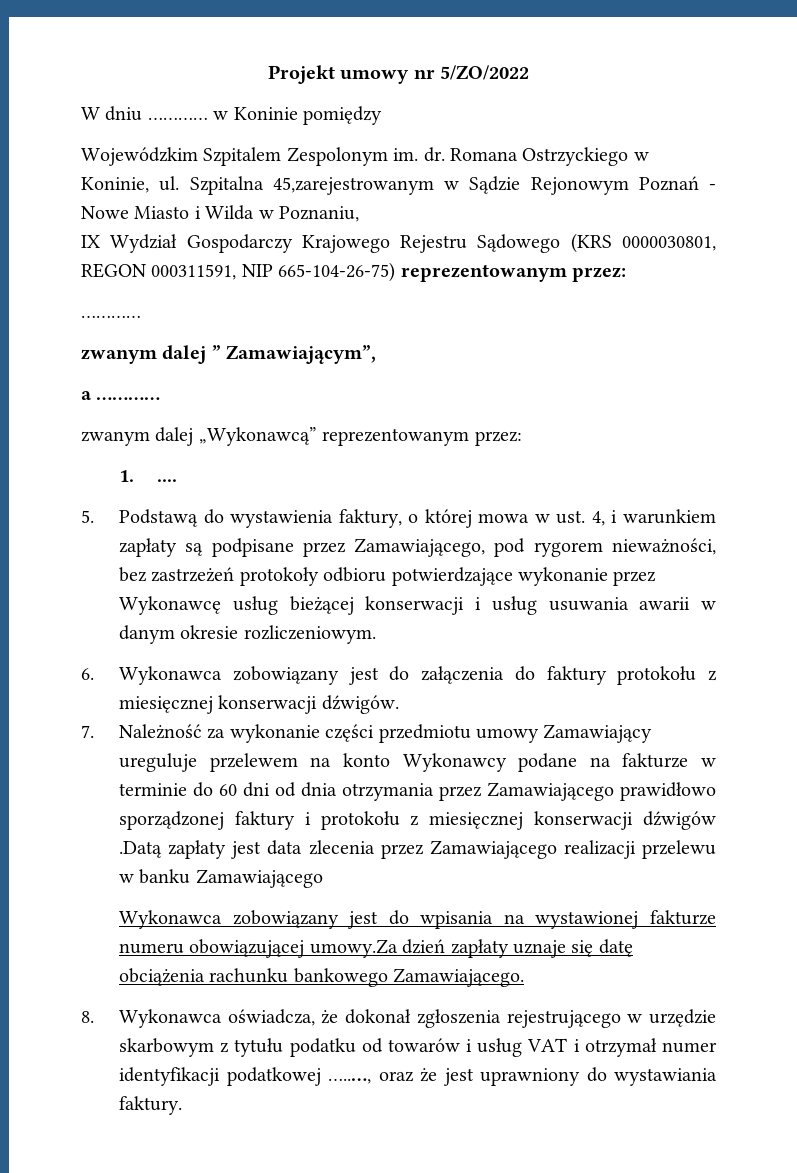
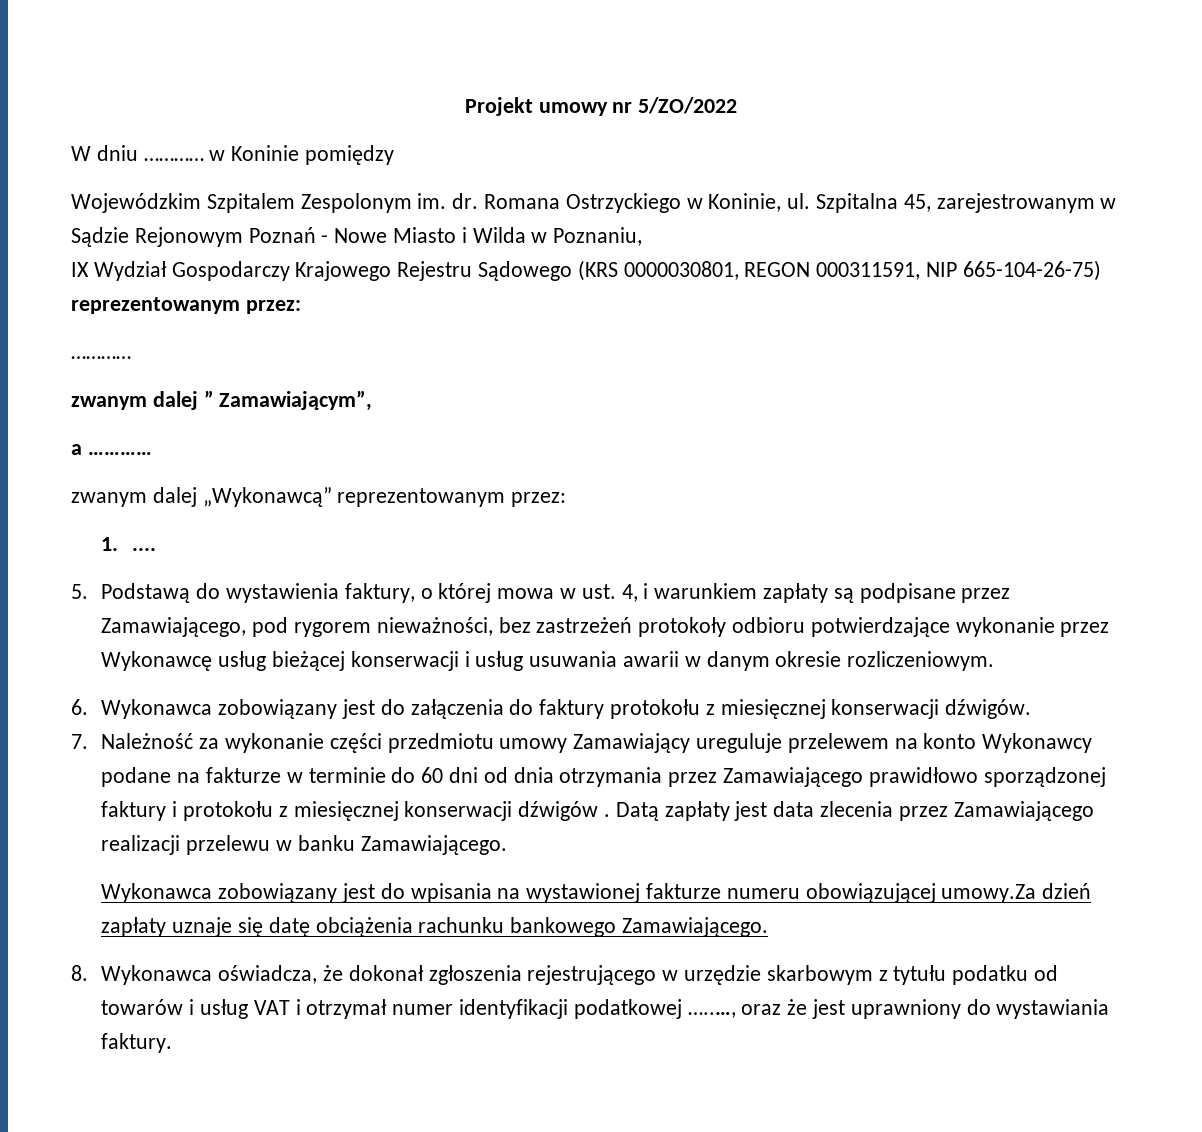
- Szpitalna 45,zarejestrowanym w Sądzie Rejonowym Poznań - Nowe Miasto i Wilda w Poznaniu,
+ Szpitalna 45, zarejestrowanym w Sądzie Rejonowym Poznań - Nowe Miasto i Wilda w Poznaniu,
- 7. Należność za wykonanie części przedmiotu umowy Zamawiający ureguluje przelewem na konto Wykonawcy podane na fakturze w terminie do 60 dni od dnia otrzymania przez Zamawiającego prawidłowo sporządzonej faktury i protokołu z miesięcznej konserwacji dźwigów .Datą zapłaty jest data zlecenia przez Zamawiającego realizacji przelewu w banku Zamawiającego
+ 7. Należność za wykonanie części przedmiotu umowy Zamawiający ureguluje przelewem na konto Wykonawcy podane na fakturze w terminie do 60 dni od dnia otrzymania przez Zamawiającego prawidłowo sporządzonej faktury i protokołu z miesięcznej konserwacji dźwigów . Datą zapłaty jest data zlecenia przez Zamawiającego realizacji przelewu w banku Zamawiającego.

